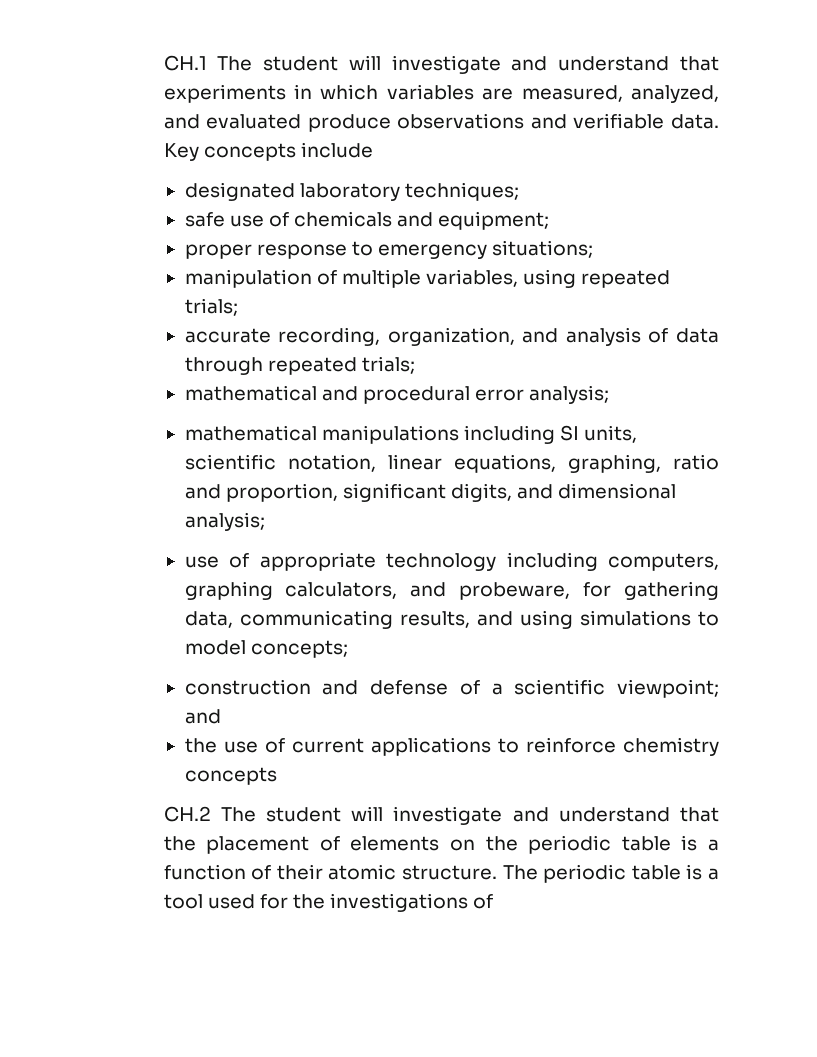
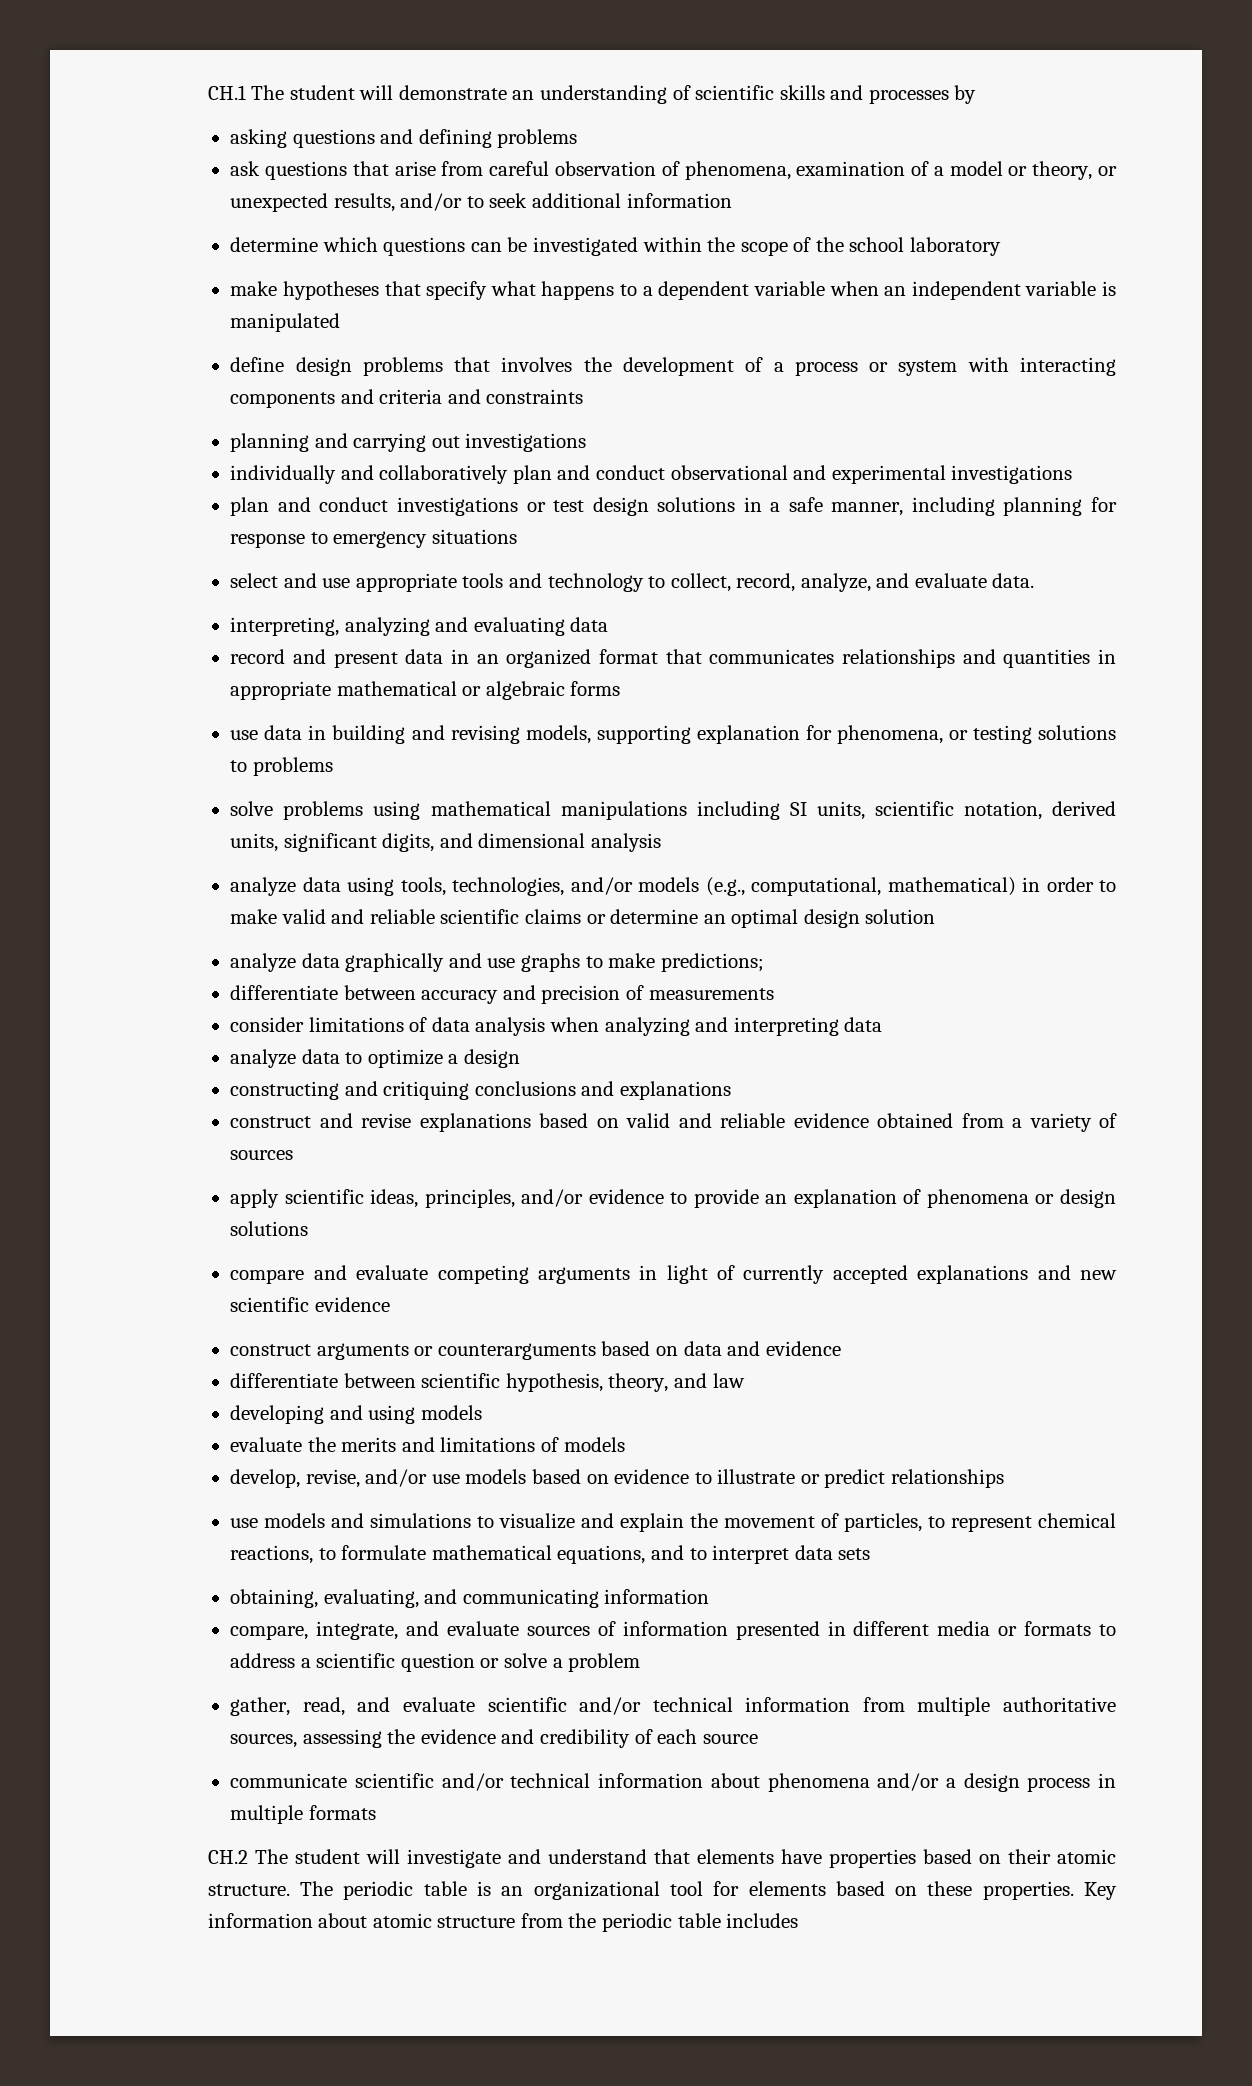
- CH.1 The student will investigate and understand that experiments in which variables are measured, analyzed, and evaluated produce observations and verifiable data. Key concepts include
- designated laboratory techniques;
- safe use of chemicals and equipment;
- proper response to emergency situations;
- manipulation of multiple variables, using repeated trials;
- accurate recording, organization, and analysis of data through repeated trials;
- mathematical and procedural error analysis;
- mathematical manipulations including SI units, scientific notation, linear equations, graphing, ratio and proportion, significant digits, and dimensional analysis;
- use of appropriate technology including computers, graphing calculators, and probeware, for gathering data, communicating results, and using simulations to model concepts;
- construction and defense of a scientific viewpoint; and
- the use of current applications to reinforce chemistry concepts
+ CH.1 The student will demonstrate an understanding of scientific skills and processes by
+ asking questions and defining problems
+ ask questions that arise from careful observation of phenomena, examination of a model or theory, or unexpected results, and/or to seek additional information
+ determine which questions can be investigated within the scope of the school laboratory
+ make hypotheses that specify what happens to a dependent variable when an independent variable is manipulated
+ define design problems that involves the development of a process or system with interacting components and criteria and constraints
+ planning and carrying out investigations
+ individually and collaboratively plan and conduct observational and experimental investigations
+ plan and conduct investigations or test design solutions in a safe manner, including planning for response to emergency situations
+ select and use appropriate tools and technology to collect, record, analyze, and evaluate data.
+ interpreting, analyzing and evaluating data
+ record and present data in an organized format that communicates relationships and quantities in appropriate mathematical or algebraic forms
+ use data in building and revising models, supporting explanation for phenomena, or testing solutions to problems
+ solve problems using mathematical manipulations including SI units, scientific notation, derived units, significant digits, and dimensional analysis
+ analyze data using tools, technologies, and/or models (e.g., computational, mathematical) in order to make valid and reliable scientific claims or determine an optimal design solution
+ analyze data graphically and use graphs to make predictions;
+ differentiate between accuracy and precision of measurements
+ consider limitations of data analysis when analyzing and interpreting data
+ analyze data to optimize a design
+ constructing and critiquing conclusions and explanations
+ construct and revise explanations based on valid and reliable evidence obtained from a variety of sources
+ apply scientific ideas, principles, and/or evidence to provide an explanation of phenomena or design solutions
+ compare and evaluate competing arguments in light of currently accepted explanations and new scientific evidence
+ construct arguments or counterarguments based on data and evidence
+ differentiate between scientific hypothesis, theory, and law
+ developing and using models
+ evaluate the merits and limitations of models
+ develop, revise, and/or use models based on evidence to illustrate or predict relationships
+ use models and simulations to visualize and explain the movement of particles, to represent chemical reactions, to formulate mathematical equations, and to interpret data sets
+ obtaining, evaluating, and communicating information
+ compare, integrate, and evaluate sources of information presented in different media or formats to address a scientific question or solve a problem
+ gather, read, and evaluate scientific and/or technical information from multiple authoritative sources, assessing the evidence and credibility of each source
+ communicate scientific and/or technical information about phenomena and/or a design process in multiple formats
- CH.2 The student will investigate and understand that the placement of elements on the periodic table is a function of their atomic structure.
+ CH.2 The student will investigate and understand that elements have properties based on their atomic structure.
- The periodic table is a tool used for the investigations of
+ The periodic table is an organizational tool for elements based on these properties. Key information about atomic structure from the periodic table includes

